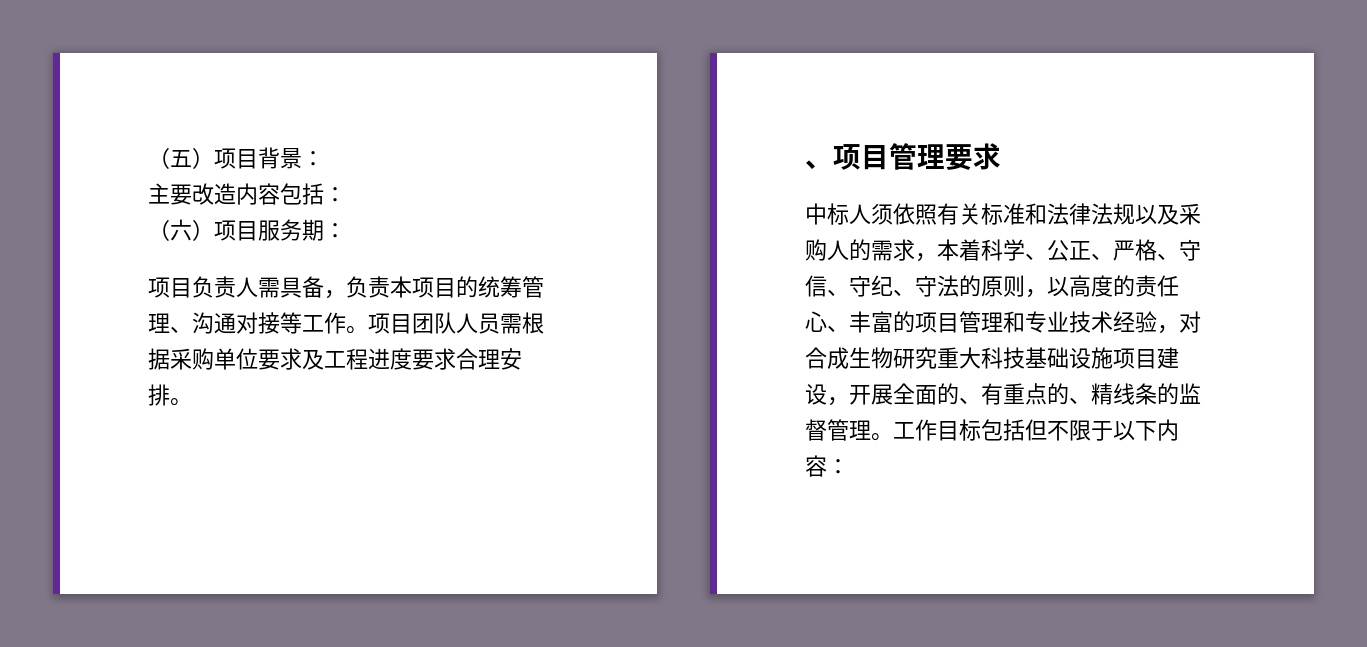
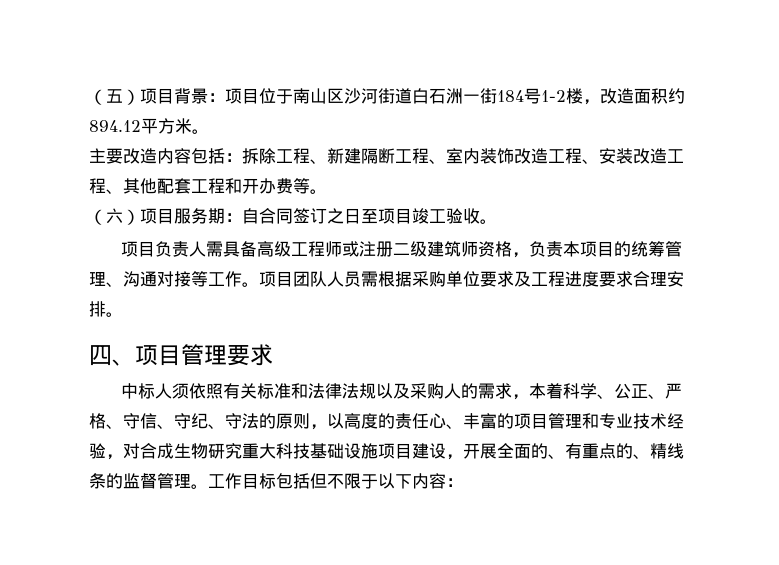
- （五）项目背景：
+ （五）项目背景：项目位于南山区沙河街道白石洲一街184号1-2楼，改造面积约894.12平方米。
- 主要改造内容包括：
+ 主要改造内容包括：拆除工程、新建隔断工程、室内装饰改造工程、安装改造工程、其他配套工程和开办费等。
- （六）项目服务期：
- 项目负责人需具备，负责本项目的统筹管理、沟通对接等工作。
+ （六）项目服务期：自合同签订之日至项目竣工验收。
+ 项目负责人需具备高级工程师或注册二级建筑师资格，负责本项目的统筹管理、沟通对接等工作。
- 、项目管理要求
+ 四、项目管理要求

